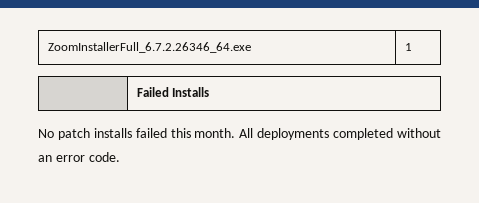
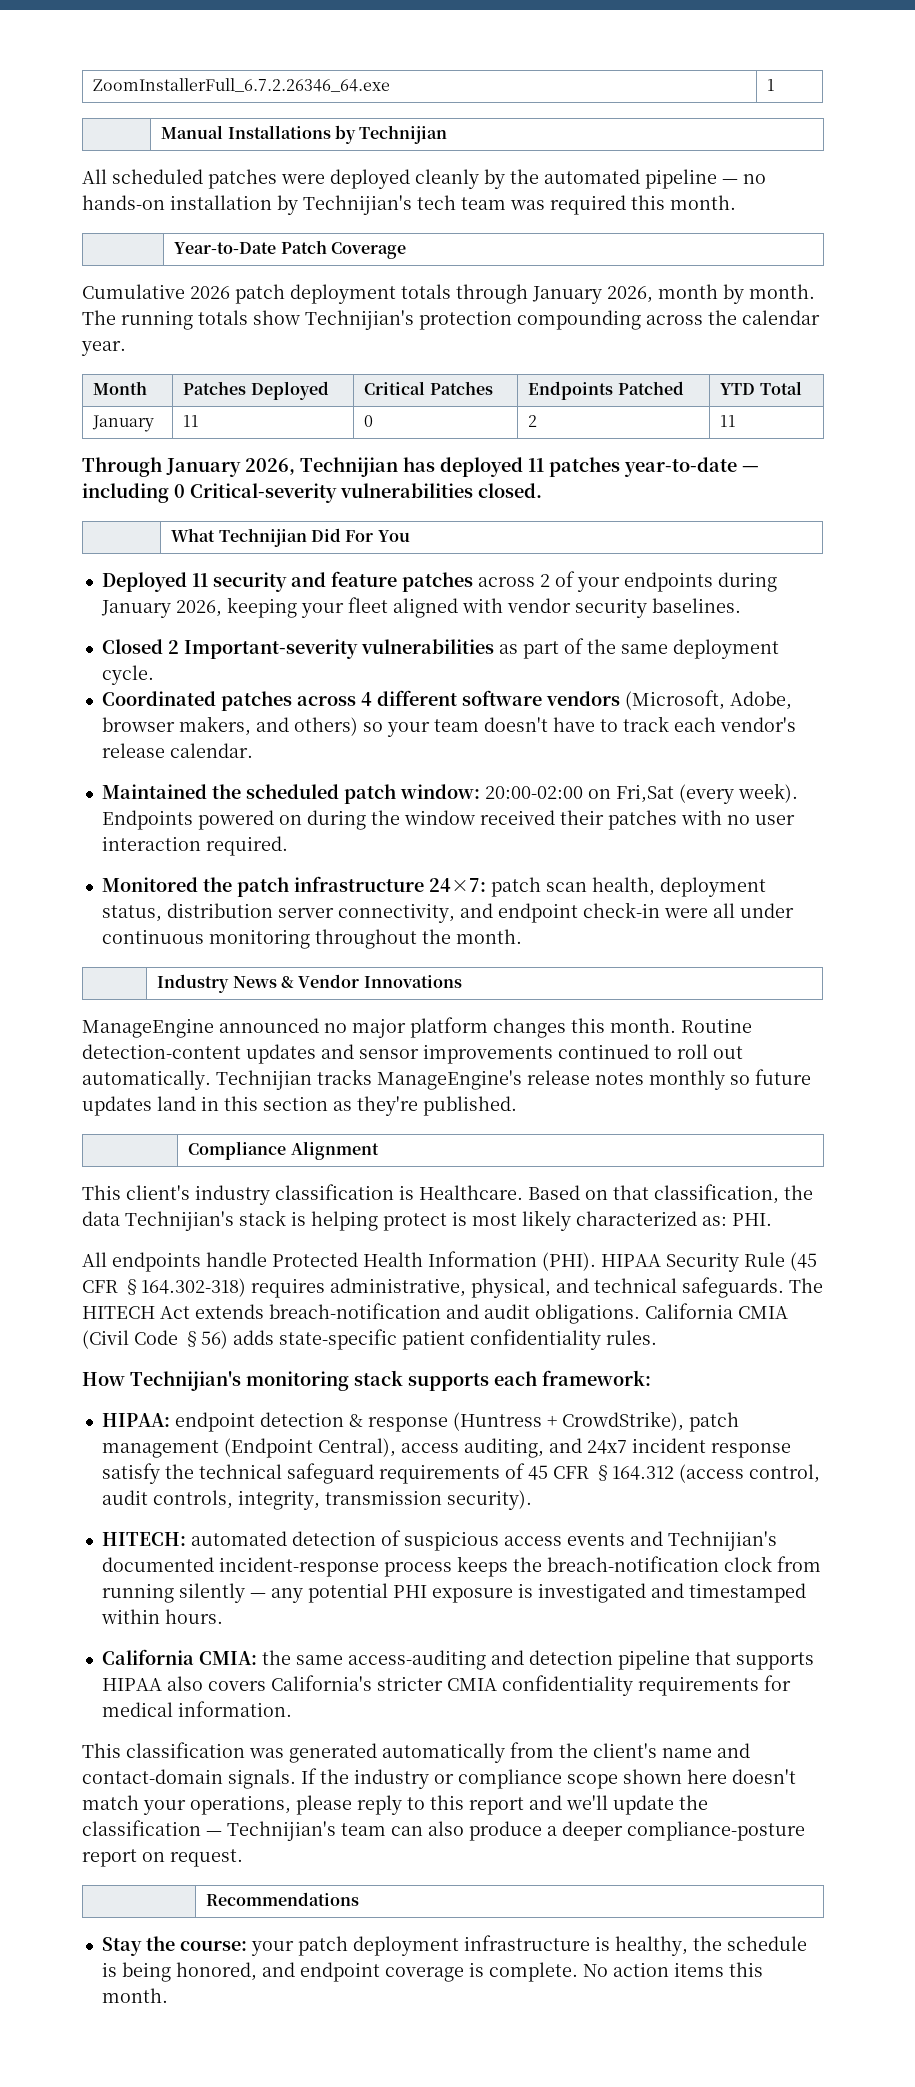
- | Failed Installs
- No patch installs failed this month. All deployments completed without an error code.
+ | Manual Installations by Technijian
+ All scheduled patches were deployed cleanly by the automated pipeline — no hands-on installation by Technijian's tech team was required this month.
+ | Year-to-Date Patch Coverage
+ Cumulative 2026 patch deployment totals through January 2026, month by month. The running totals show Technijian's protection compounding across the calendar year.
+ Month | Patches Deployed | Critical Patches | Endpoints Patched | YTD Total
+ January | 11 | 0 | 2 | 11
+ Through January 2026, Technijian has deployed 11 patches year-to-date — including 0 Critical-severity vulnerabilities closed.
+ | What Technijian Did For You
+ Deployed 11 security and feature patches across 2 of your endpoints during January 2026, keeping your fleet aligned with vendor security baselines.
+ Closed 2 Important-severity vulnerabilities as part of the same deployment cycle.
+ Coordinated patches across 4 different software vendors (Microsoft, Adobe, browser makers, and others) so your team doesn't have to track each vendor's release calendar.
+ Maintained the scheduled patch window: 20:00-02:00 on Fri,Sat (every week). Endpoints powered on during the window received their patches with no user interaction required.
+ Monitored the patch infrastructure 24×7: patch scan health, deployment status, distribution server connectivity, and endpoint check-in were all under continuous monitoring throughout the month.
+ | Industry News & Vendor Innovations
+ ManageEngine announced no major platform changes this month. Routine detection-content updates and sensor improvements continued to roll out automatically. Technijian tracks ManageEngine's release notes monthly so future updates land in this section as they're published.
+ | Compliance Alignment
+ This client's industry classification is Healthcare. Based on that classification, the data Technijian's stack is helping protect is most likely characterized as: PHI.
+ All endpoints handle Protected Health Information (PHI). HIPAA Security Rule (45 CFR §164.302-318) requires administrative, physical, and technical safeguards. The HITECH Act extends breach-notification and audit obligations. California CMIA (Civil Code §56) adds state-specific patient confidentiality rules.
+ How Technijian's monitoring stack supports each framework:
+ HIPAA: endpoint detection & response (Huntress + CrowdStrike), patch management (Endpoint Central), access auditing, and 24x7 incident response satisfy the technical safeguard requirements of 45 CFR §164.312 (access control, audit controls, integrity, transmission security).
+ HITECH: automated detection of suspicious access events and Technijian's documented incident-response process keeps the breach-notification clock from running silently — any potential PHI exposure is investigated and timestamped within hours.
+ California CMIA: the same access-auditing and detection pipeline that supports HIPAA also covers California's stricter CMIA confidentiality requirements for medical information.
+ This classification was generated automatically from the client's name and contact-domain signals. If the industry or compliance scope shown here doesn't match your operations, please reply to this report and we'll update the classification — Technijian's team can also produce a deeper compliance-posture report on request.
+ | Recommendations
+ Stay the course: your patch deployment infrastructure is healthy, the schedule is being honored, and endpoint coverage is complete. No action items this month.

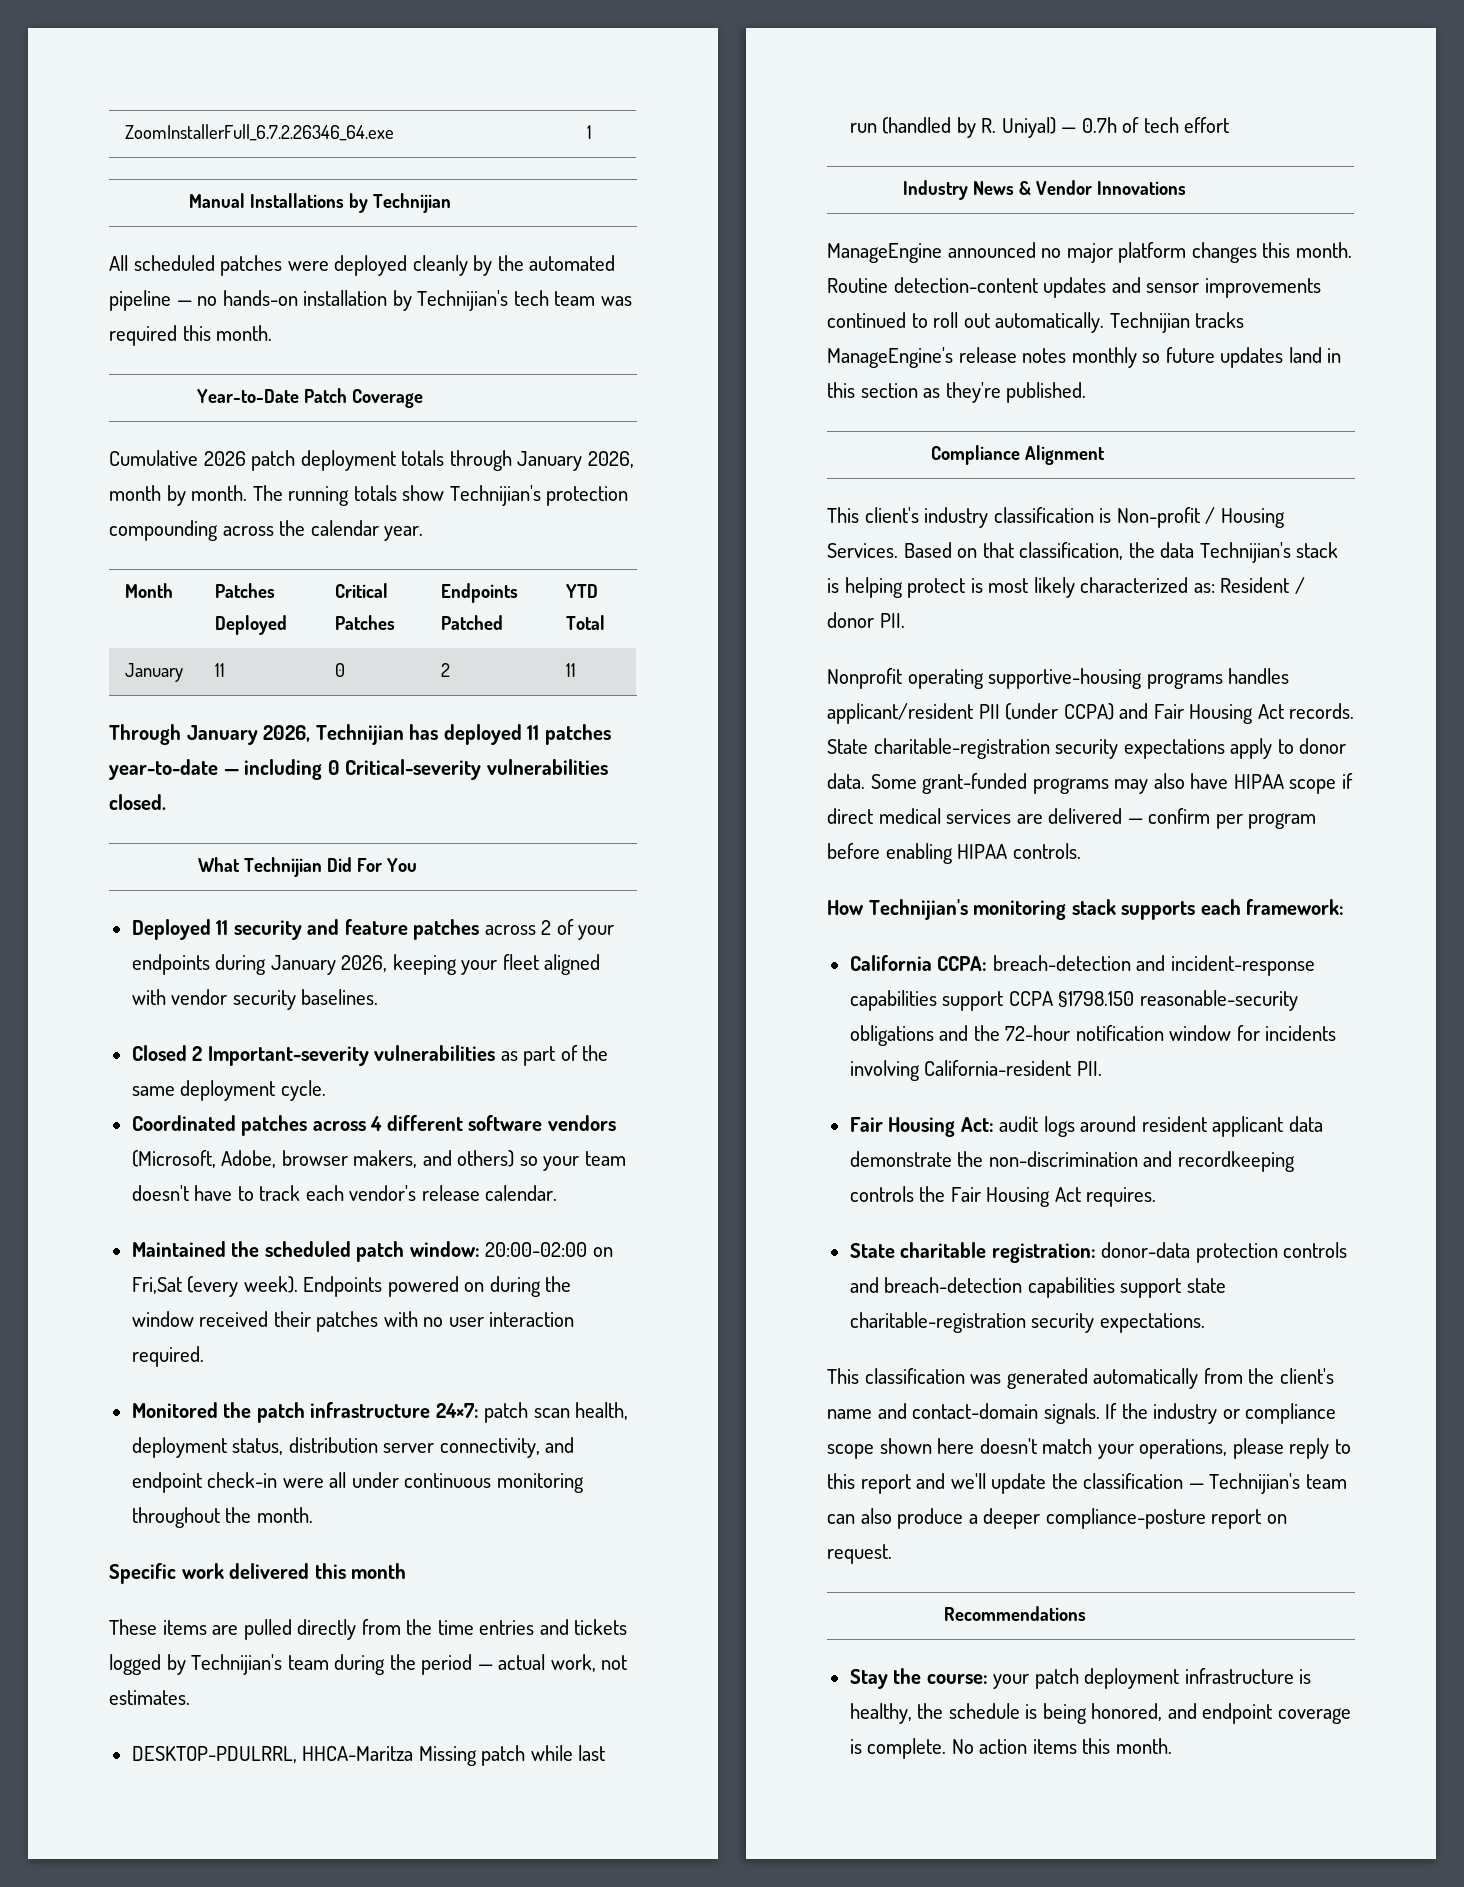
+ Specific work delivered this month
+ These items are pulled directly from the time entries and tickets logged by Technijian's team during the period — actual work, not estimates.
+ DESKTOP-PDULRRL, HHCA-Maritza Missing patch while last run (handled by R. Uniyal) — 0.7h of tech effort
- This client's industry classification is Healthcare.
+ This client's industry classification is Non-profit / Housing Services.
- Based on that classification, the data Technijian's stack is helping protect is most likely characterized as: PHI.
- All endpoints handle Protected Health Information (PHI). HIPAA Security Rule (45 CFR §164.302-318) requires administrative, physical, and technical safeguards. The HITECH Act extends breach-notification and audit obligations. California CMIA (Civil Code §56) adds state-specific patient confidentiality rules.
+ Based on that classification, the data Technijian's stack is helping protect is most likely characterized as: Resident / donor PII.
+ Nonprofit operating supportive-housing programs handles applicant/resident PII (under CCPA) and Fair Housing Act records. State charitable-registration security expectations apply to donor data. Some grant-funded programs may also have HIPAA scope if direct medical services are delivered — confirm per program before enabling HIPAA controls.
- HIPAA: endpoint detection & response (Huntress + CrowdStrike), patch management (Endpoint Central), access auditing, and 24x7 incident response satisfy the technical safeguard requirements of 45 CFR §164.312 (access control, audit controls, integrity, transmission security).
- HITECH: automated detection of suspicious access events and Technijian's documented incident-response process keeps the breach-notification clock from running silently — any potential PHI exposure is investigated and timestamped within hours.
- California CMIA: the same access-auditing and detection pipeline that supports HIPAA also covers California's stricter CMIA confidentiality requirements for medical information.
+ California CCPA: breach-detection and incident-response capabilities support CCPA §1798.150 reasonable-security obligations and the 72-hour notification window for incidents involving California-resident PII.
+ Fair Housing Act: audit logs around resident applicant data demonstrate the non-discrimination and recordkeeping controls the Fair Housing Act requires.
+ State charitable registration: donor-data protection controls and breach-detection capabilities support state charitable-registration security expectations.

